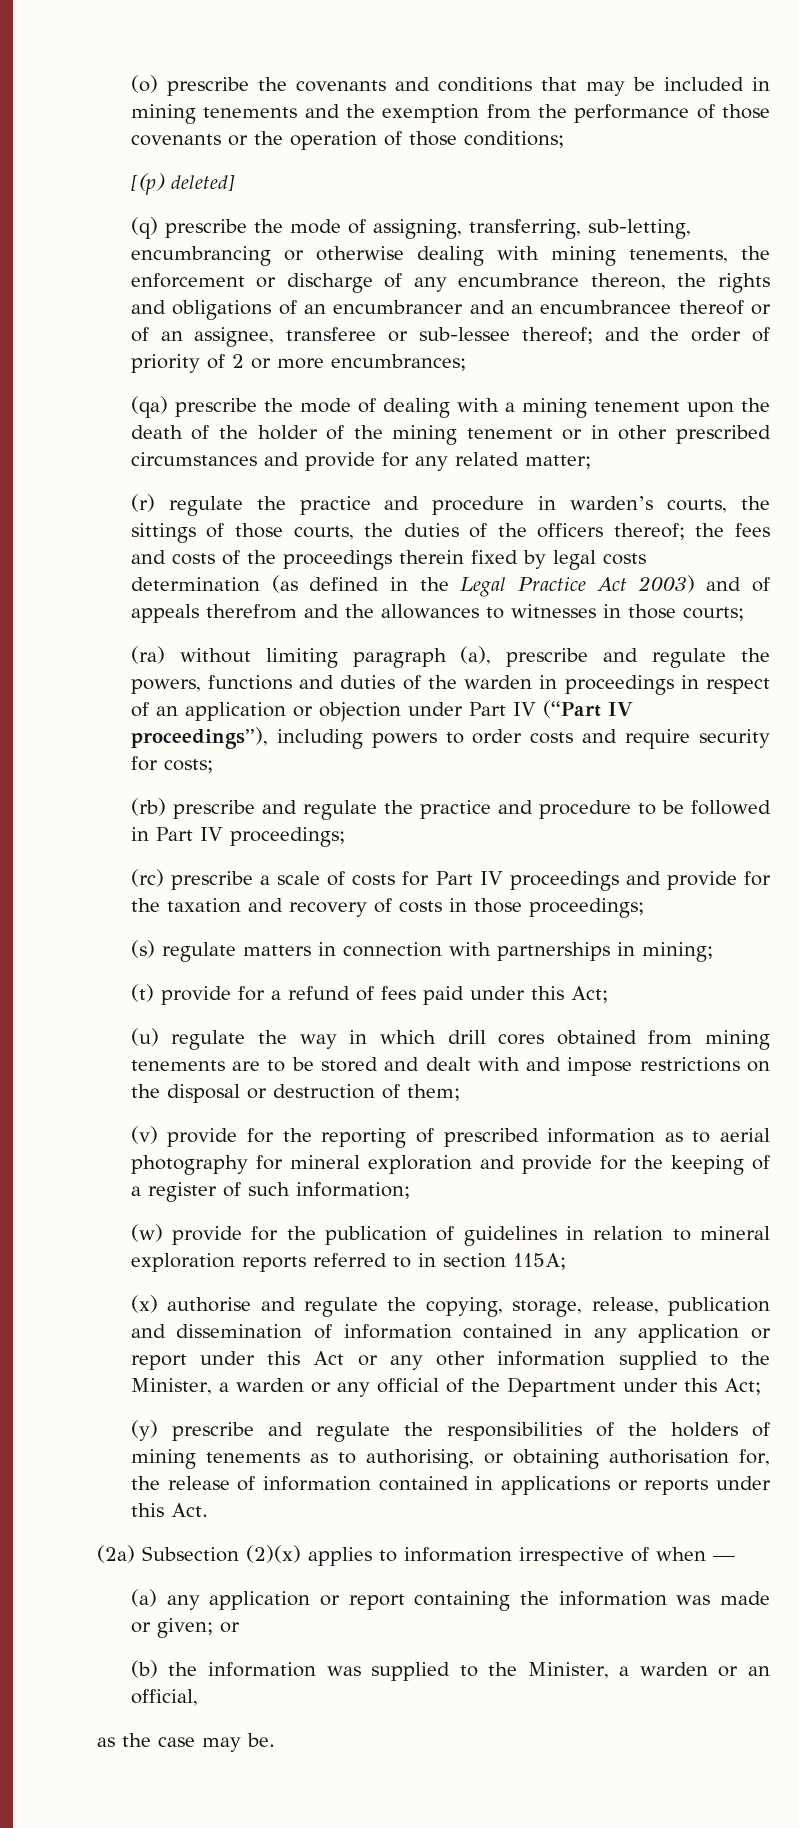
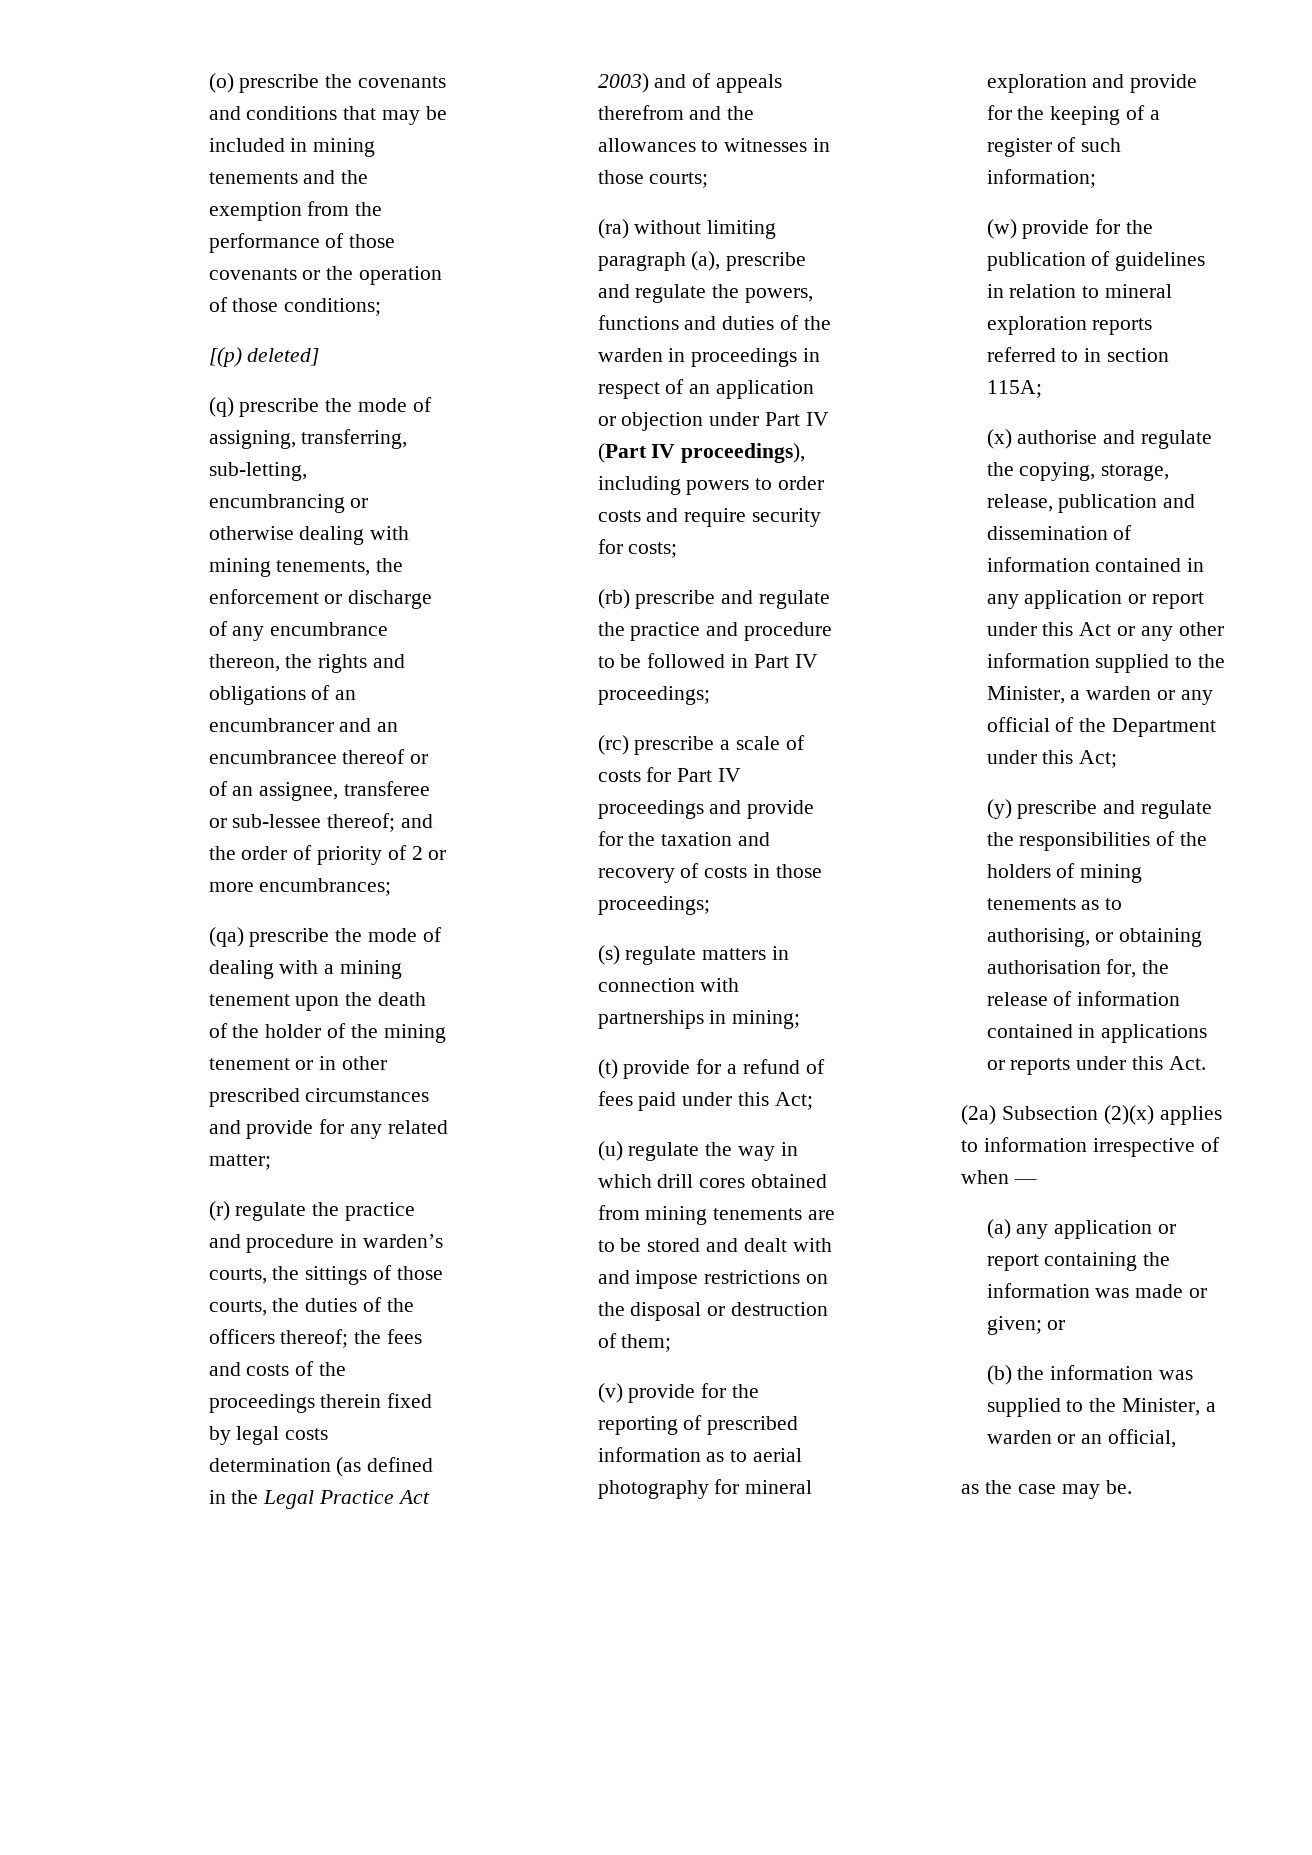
- (ra) without limiting paragraph (a), prescribe and regulate the powers, functions and duties of the warden in proceedings in respect of an application or objection under Part IV (“Part IV proceedings”), including powers to order costs and require security for costs;
+ (ra) without limiting paragraph (a), prescribe and regulate the powers, functions and duties of the warden in proceedings in respect of an application or objection under Part IV (Part IV proceedings), including powers to order costs and require security for costs;

